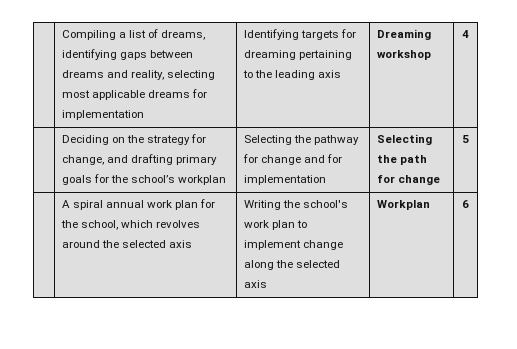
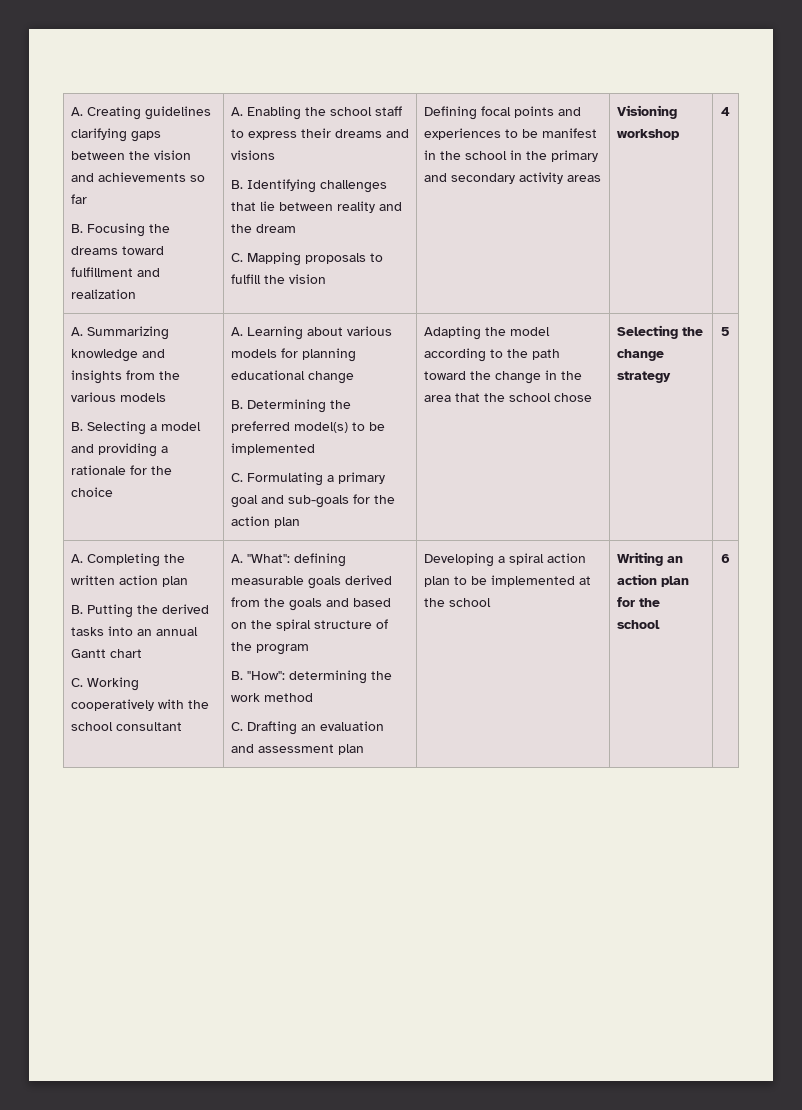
- Compiling a list of dreams, identifying gaps between dreams and reality, selecting most applicable dreams for implementation | Identifying targets for dreaming pertaining to the leading axis | Dreaming workshop | 4
- | Deciding on the strategy for change, and drafting primary goals for the school’s workplan | Selecting the pathway for change and for implementation | Selecting the path for change | 5
- | A spiral annual work plan for the school, which revolves around the selected axis | Writing the school's work plan to implement change along the selected axis | Workplan | 6
+ A. Creating guidelines clarifying gaps between the vision and achievements so far
+ B. Focusing the dreams toward fulfillment and realization | A. Enabling the school staff to express their dreams and visions
+ B. Identifying challenges that lie between reality and the dream
+ C. Mapping proposals to fulfill the vision | Defining focal points and experiences to be manifest in the school in the primary and secondary activity areas | Visioning workshop | 4
+ A. Summarizing knowledge and insights from the various models
+ B. Selecting a model and providing a rationale for the choice | A. Learning about various models for planning educational change
+ B. Determining the preferred model(s) to be implemented
+ C. Formulating a primary goal and sub-goals for the action plan | Adapting the model according to the path toward the change in the area that the school chose | Selecting the change strategy | 5
+ A. Completing the written action plan
+ B. Putting the derived tasks into an annual Gantt chart
+ C. Working cooperatively with the school consultant | A. "What": defining measurable goals derived from the goals and based on the spiral structure of the program
+ B. "How": determining the work method
+ C. Drafting an evaluation and assessment plan | Developing a spiral action plan to be implemented at the school | Writing an action plan for the school | 6

